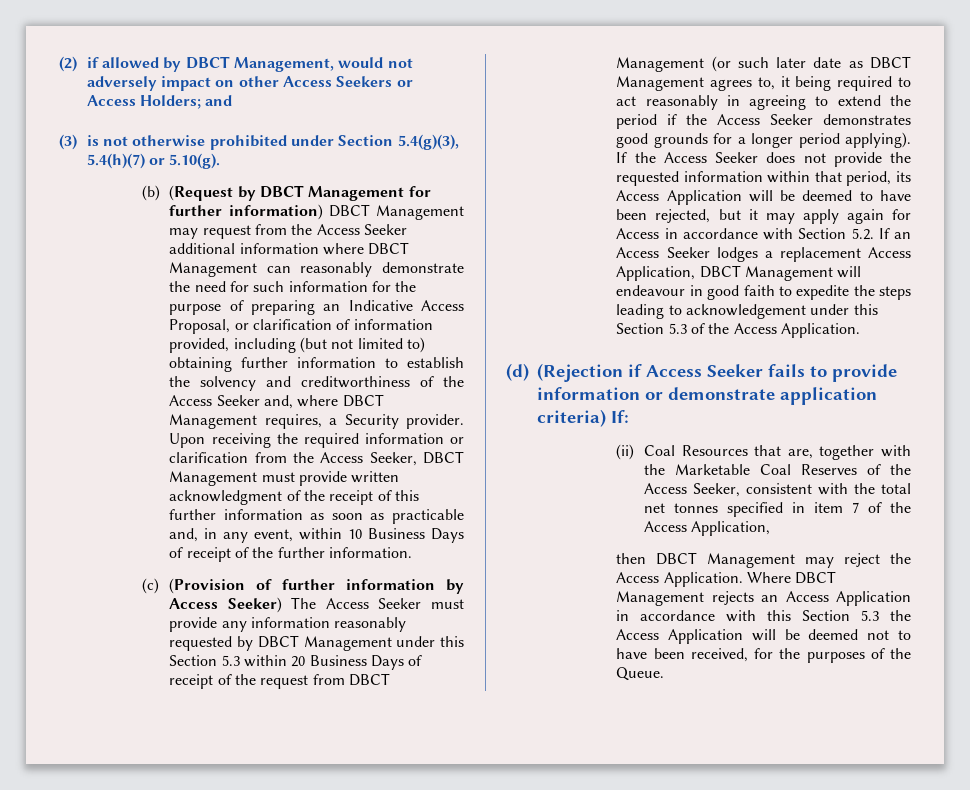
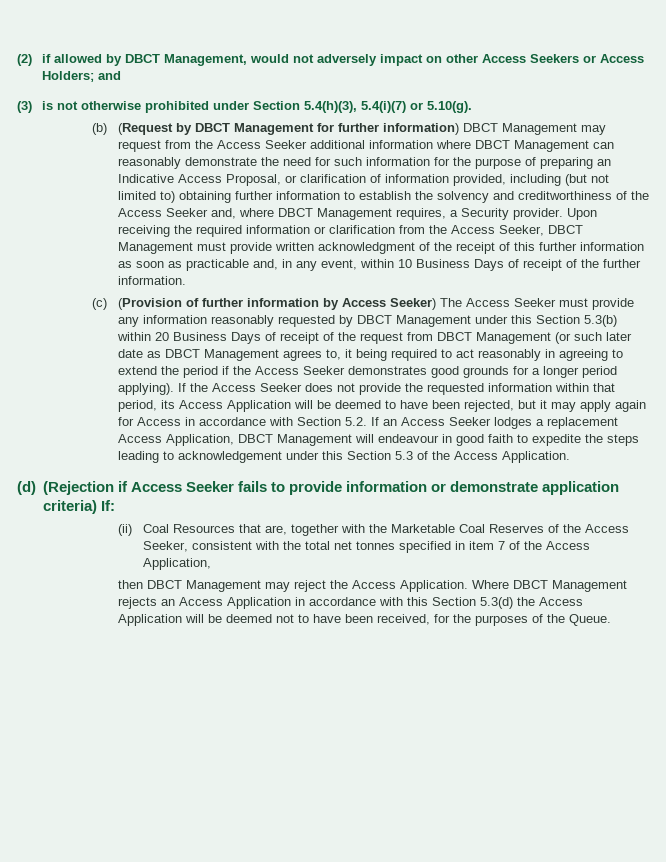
- (3) is not otherwise prohibited under Section 5.4(g)(3), 5.4(h)(7) or 5.10(g).
+ (3) is not otherwise prohibited under Section 5.4(h)(3), 5.4(i)(7) or 5.10(g).
- (c) (Provision of further information by Access Seeker) The Access Seeker must provide any information reasonably requested by DBCT Management under this Section 5.3 within 20 Business Days of receipt of the request from DBCT Management (or such later date as DBCT Management agrees to, it being required to act reasonably in agreeing to extend the period if the Access Seeker demonstrates good grounds for a longer period applying).
+ (c) (Provision of further information by Access Seeker) The Access Seeker must provide any information reasonably requested by DBCT Management under this Section 5.3(b) within 20 Business Days of receipt of the request from DBCT Management (or such later date as DBCT Management agrees to, it being required to act reasonably in agreeing to extend the period if the Access Seeker demonstrates good grounds for a longer period applying).
- Where DBCT Management rejects an Access Application in accordance with this Section 5.3 the Access Application will be deemed not to have been received, for the purposes of the Queue.
+ Where DBCT Management rejects an Access Application in accordance with this Section 5.3(d) the Access Application will be deemed not to have been received, for the purposes of the Queue.

